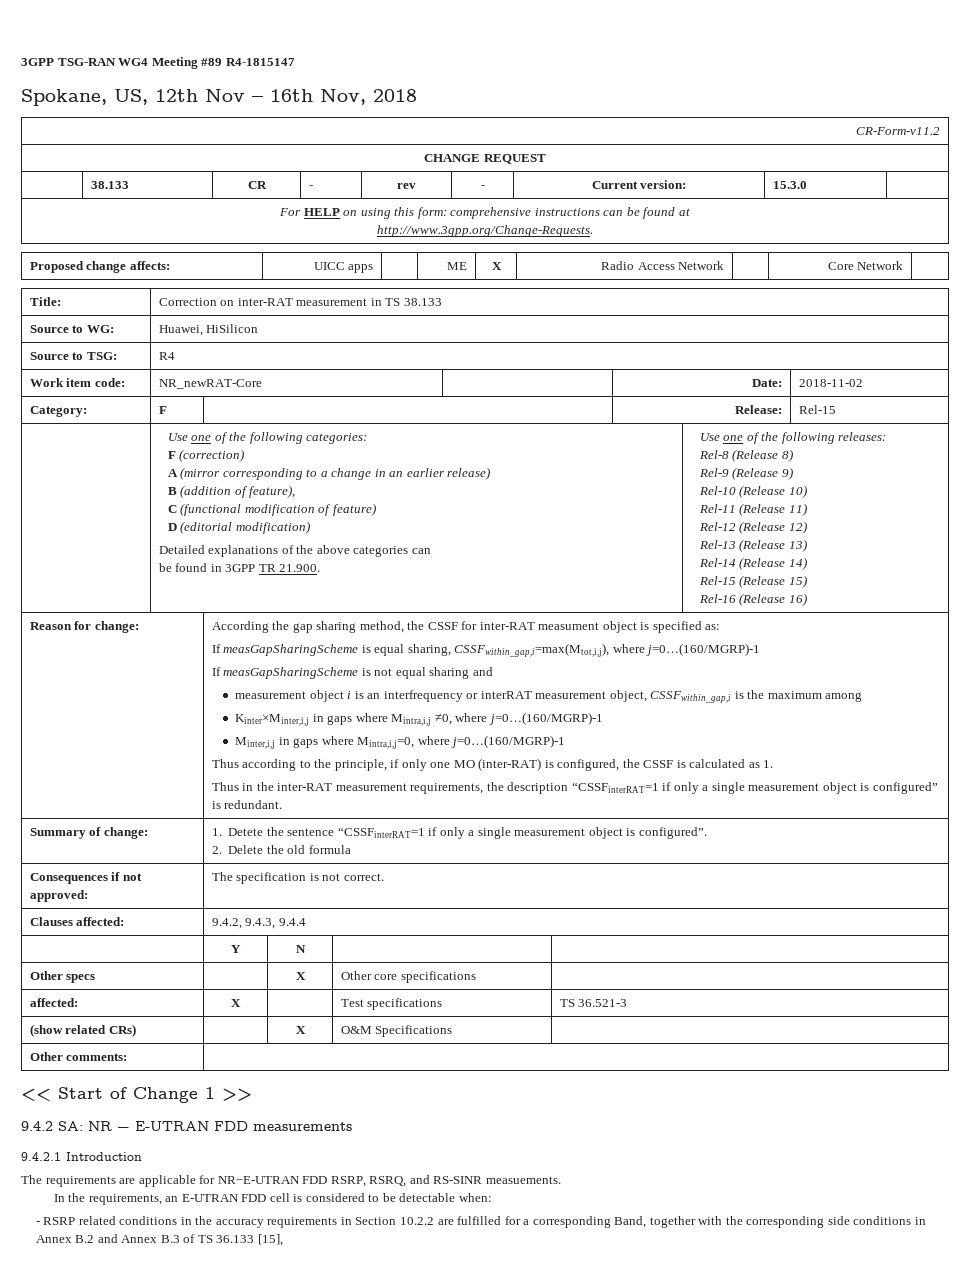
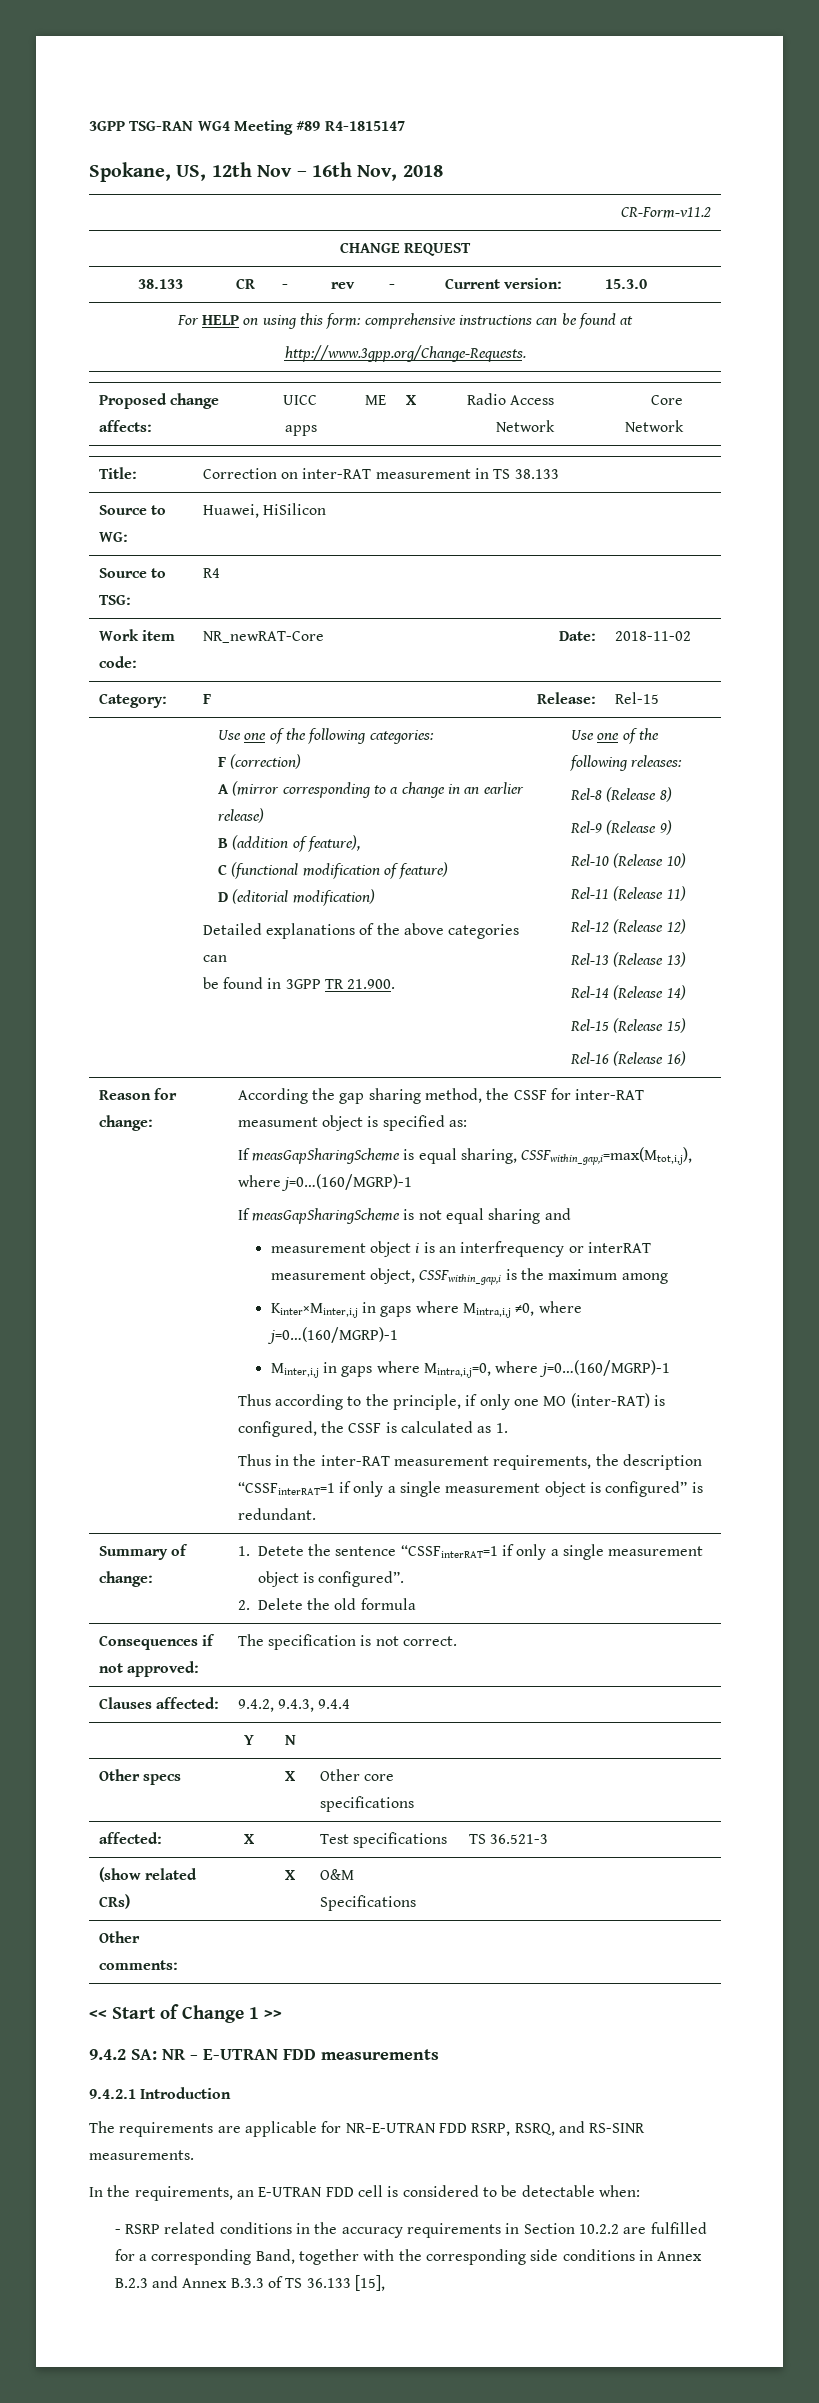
- The requirements are applicable for NR−E-UTRAN FDD RSRP, RSRQ, and RS-SINR measuements.
+ The requirements are applicable for NR−E-UTRAN FDD RSRP, RSRQ, and RS-SINR measurements.
- - RSRP related conditions in the accuracy requirements in Section 10.2.2 are fulfilled for a corresponding Band, together with the corresponding side conditions in Annex B.2 and Annex B.3 of TS 36.133 [15],
+ - RSRP related conditions in the accuracy requirements in Section 10.2.2 are fulfilled for a corresponding Band, together with the corresponding side conditions in Annex B.2.3 and Annex B.3.3 of TS 36.133 [15],

